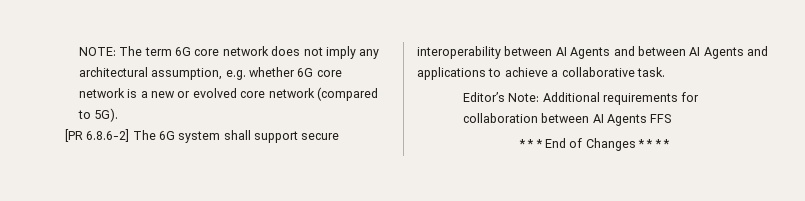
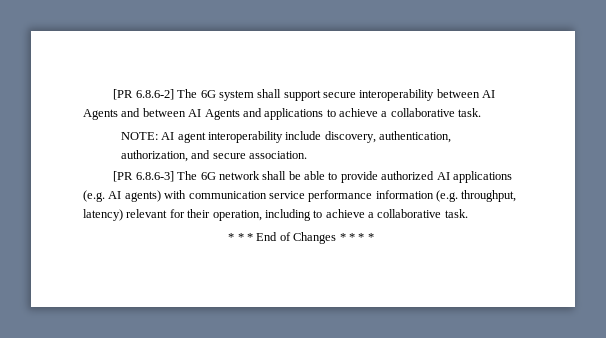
- NOTE: The term 6G core network does not imply any architectural assumption, e.g. whether 6G core network is a new or evolved core network (compared to 5G).
- Editor’s Note: Additional requirements for collaboration between AI Agents FFS
+ NOTE: AI agent interoperability include discovery, authentication, authorization, and secure association.
+ [PR 6.8.6-3] The 6G network shall be able to provide authorized AI applications (e.g. AI agents) with communication service performance information (e.g. throughput, latency) relevant for their operation, including to achieve a collaborative task.

